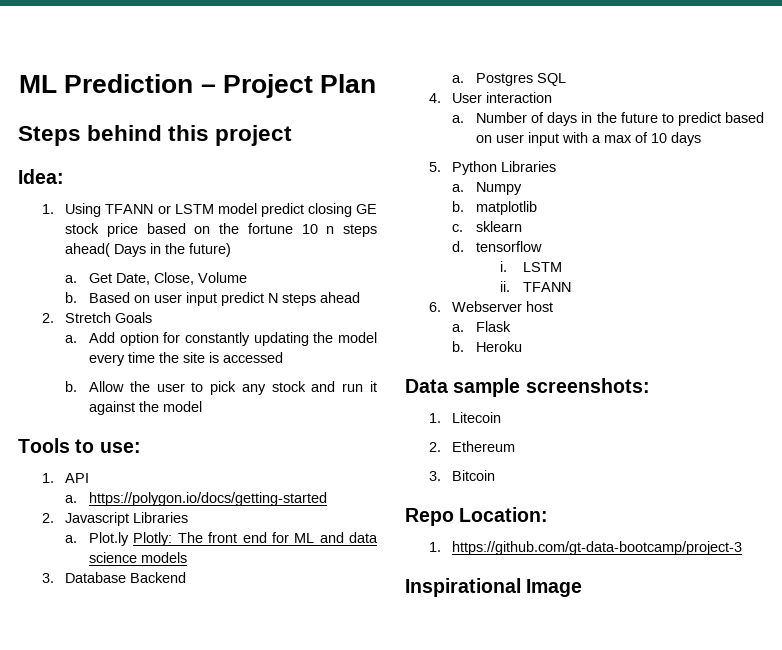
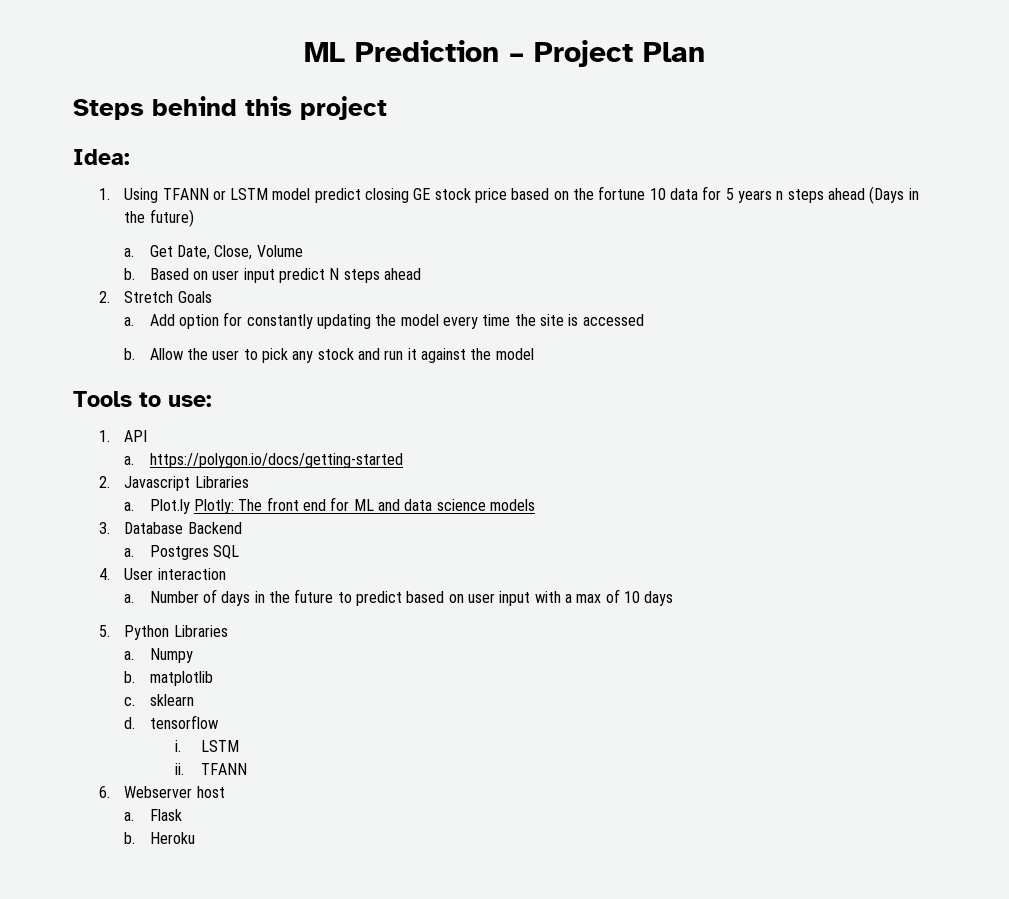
- 1. Using TFANN or LSTM model predict closing GE stock price based on the fortune 10 n steps ahead( Days in the future)
+ 1. Using TFANN or LSTM model predict closing GE stock price based on the fortune 10 data for 5 years n steps ahead (Days in the future)
- Data sample screenshots:
- 1. Litecoin
- 2. Ethereum
- 3. Bitcoin
- Repo Location:
- 1. https://github.com/gt-data-bootcamp/project-3
- Inspirational Image

